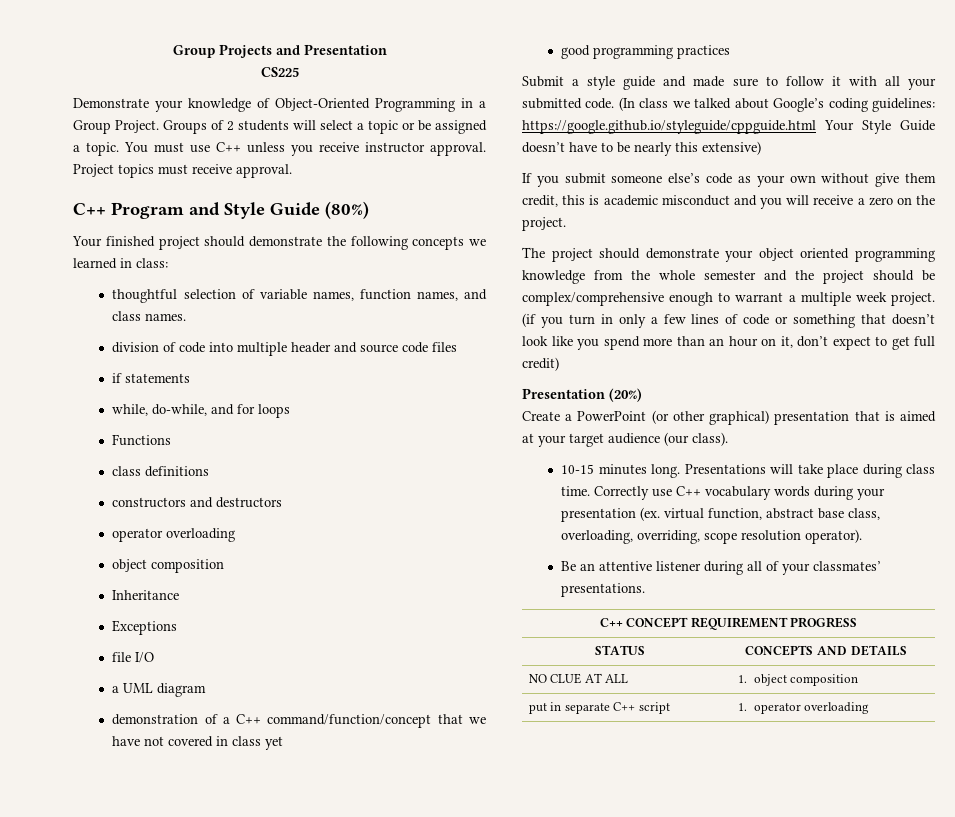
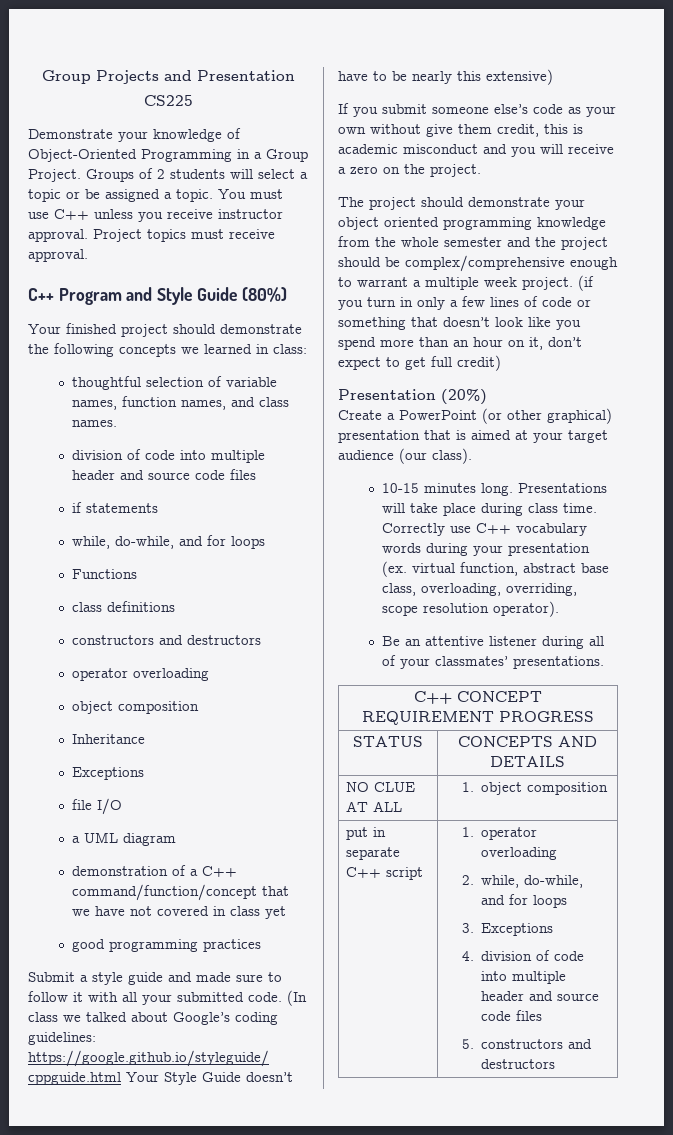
  put in separate C++ script | 1. operator overloading
+ 2. while, do-while, and for loops
+ 3. Exceptions
+ 4. division of code into multiple header and source code files
+ 5. constructors and destructors

